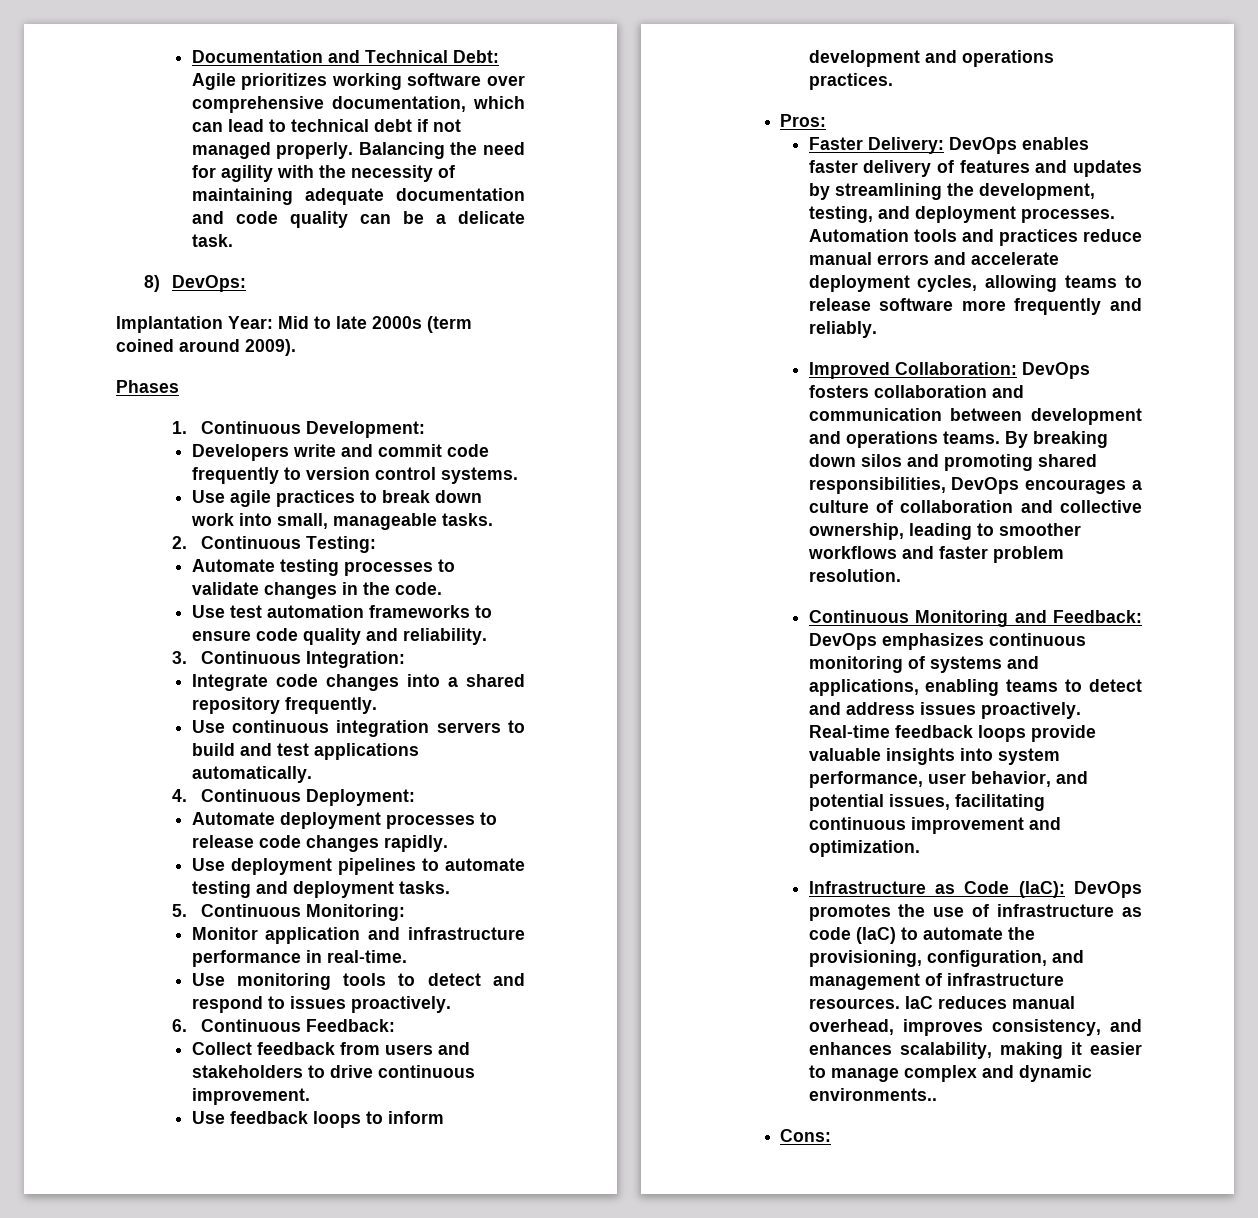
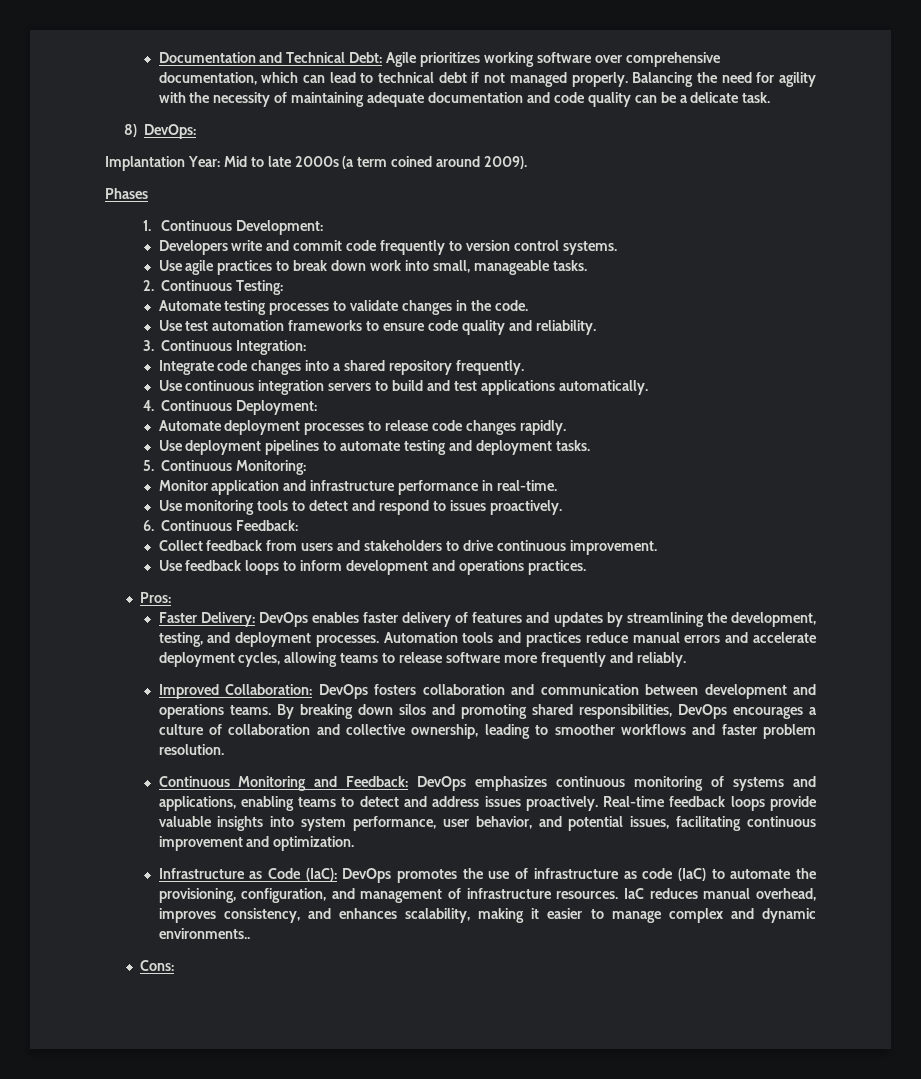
- Implantation Year: Mid to late 2000s (term coined around 2009).
+ Implantation Year: Mid to late 2000s (a term coined around 2009).

